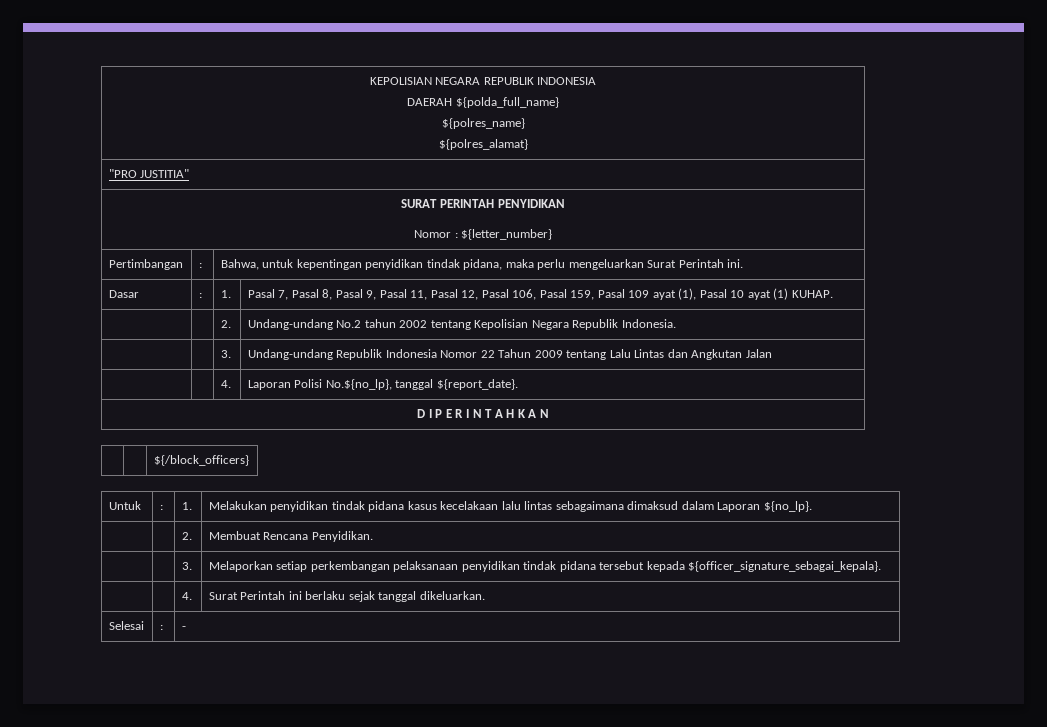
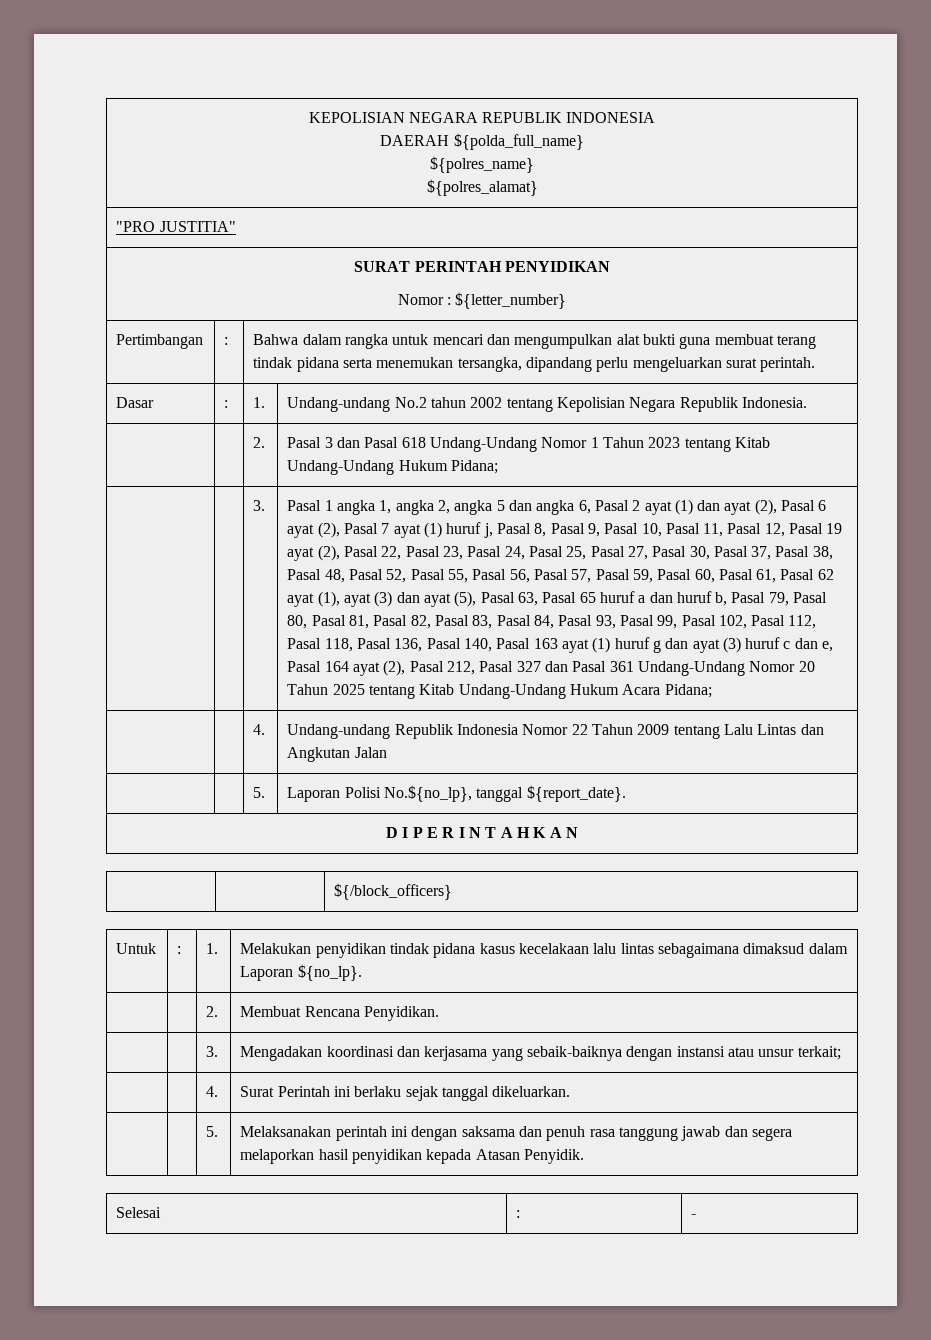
- Pertimbangan | : | Bahwa, untuk kepentingan penyidikan tindak pidana, maka perlu mengeluarkan Surat Perintah ini.
- Dasar | : | 1. | Pasal 7, Pasal 8, Pasal 9, Pasal 11, Pasal 12, Pasal 106, Pasal 159, Pasal 109 ayat (1), Pasal 10 ayat (1) KUHAP.
- | | 2. | Undang-undang No.2 tahun 2002 tentang Kepolisian Negara Republik Indonesia.
+ Pertimbangan | : | Bahwa dalam rangka untuk mencari dan mengumpulkan alat bukti guna membuat terang tindak pidana serta menemukan tersangka, dipandang perlu mengeluarkan surat perintah.
+ Dasar | : | 1. | Undang-undang No.2 tahun 2002 tentang Kepolisian Negara Republik Indonesia.
- | | 3. | Undang-undang Republik Indonesia Nomor 22 Tahun 2009 tentang Lalu Lintas dan Angkutan Jalan
+ | | 2. | Pasal 3 dan Pasal 618 Undang-Undang Nomor 1 Tahun 2023 tentang Kitab Undang-Undang Hukum Pidana;
+ | | 3. | Pasal 1 angka 1, angka 2, angka 5 dan angka 6, Pasal 2 ayat (1) dan ayat (2), Pasal 6 ayat (2), Pasal 7 ayat (1) huruf j, Pasal 8, Pasal 9, Pasal 10, Pasal 11, Pasal 12, Pasal 19 ayat (2), Pasal 22, Pasal 23, Pasal 24, Pasal 25, Pasal 27, Pasal 30, Pasal 37, Pasal 38, Pasal 48, Pasal 52, Pasal 55, Pasal 56, Pasal 57, Pasal 59, Pasal 60, Pasal 61, Pasal 62 ayat (1), ayat (3) dan ayat (5), Pasal 63, Pasal 65 huruf a dan huruf b, Pasal 79, Pasal 80, Pasal 81, Pasal 82, Pasal 83, Pasal 84, Pasal 93, Pasal 99, Pasal 102, Pasal 112, Pasal 118, Pasal 136, Pasal 140, Pasal 163 ayat (1) huruf g dan ayat (3) huruf c dan e, Pasal 164 ayat (2), Pasal 212, Pasal 327 dan Pasal 361 Undang-Undang Nomor 20 Tahun 2025 tentang Kitab Undang-Undang Hukum Acara Pidana;
+ | | 4. | Undang-undang Republik Indonesia Nomor 22 Tahun 2009 tentang Lalu Lintas dan Angkutan Jalan
- | | 4. | Laporan Polisi No.${no_lp}, tanggal ${report_date}.
+ | | 5. | Laporan Polisi No.${no_lp}, tanggal ${report_date}.
- | | 3. | Melaporkan setiap perkembangan pelaksanaan penyidikan tindak pidana tersebut kepada ${officer_signature_sebagai_kepala}.
+ | | 3. | Mengadakan koordinasi dan kerjasama yang sebaik-baiknya dengan instansi atau unsur terkait;
+ | | 5. | Melaksanakan perintah ini dengan saksama dan penuh rasa tanggung jawab dan segera melaporkan hasil penyidikan kepada Atasan Penyidik.

